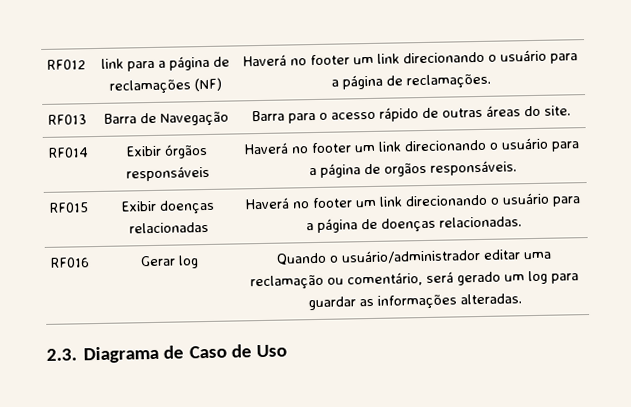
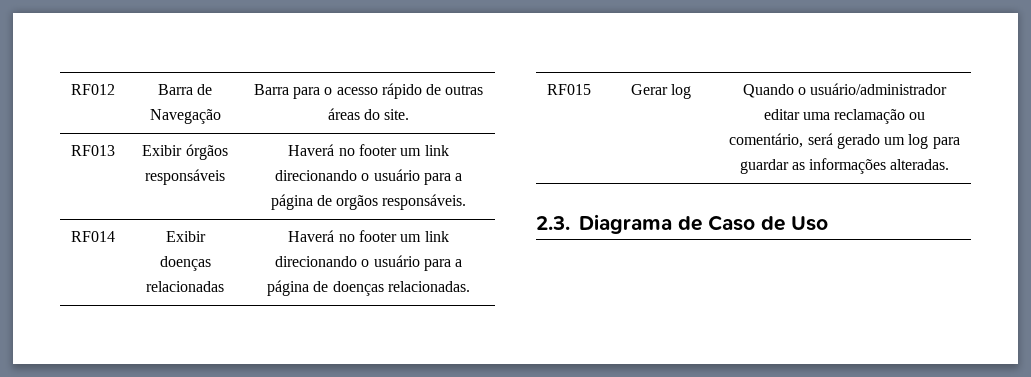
- RF012 | link para a página de reclamações (NF) | Haverá no footer um link direcionando o usuário para a página de reclamações.
- RF013 | Barra de Navegação | Barra para o acesso rápido de outras áreas do site.
+ RF012 | Barra de Navegação | Barra para o acesso rápido de outras áreas do site.
- RF014 | Exibir órgãos responsáveis | Haverá no footer um link direcionando o usuário para a página de orgãos responsáveis.
+ RF013 | Exibir órgãos responsáveis | Haverá no footer um link direcionando o usuário para a página de orgãos responsáveis.
- RF015 | Exibir doenças relacionadas | Haverá no footer um link direcionando o usuário para a página de doenças relacionadas.
+ RF014 | Exibir doenças relacionadas | Haverá no footer um link direcionando o usuário para a página de doenças relacionadas.
- RF016 | Gerar log | Quando o usuário/administrador editar uma reclamação ou comentário, será gerado um log para guardar as informações alteradas.
+ RF015 | Gerar log | Quando o usuário/administrador editar uma reclamação ou comentário, será gerado um log para guardar as informações alteradas.

